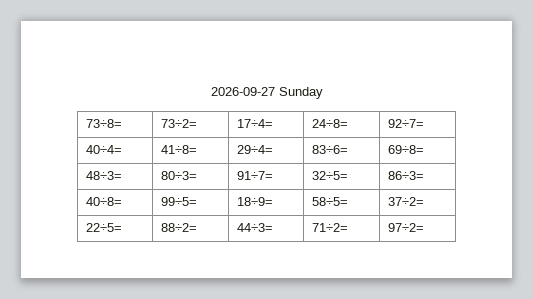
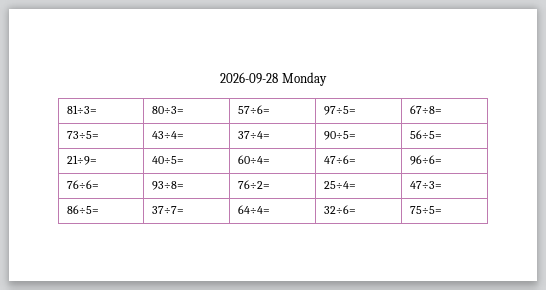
- 2026-09-27 Sunday
- 73÷8= | 73÷2= | 17÷4= | 24÷8= | 92÷7=
- 40÷4= | 41÷8= | 29÷4= | 83÷6= | 69÷8=
- 48÷3= | 80÷3= | 91÷7= | 32÷5= | 86÷3=
- 40÷8= | 99÷5= | 18÷9= | 58÷5= | 37÷2=
- 22÷5= | 88÷2= | 44÷3= | 71÷2= | 97÷2=
+ 2026-09-28 Monday
+ 81÷3= | 80÷3= | 57÷6= | 97÷5= | 67÷8=
+ 73÷5= | 43÷4= | 37÷4= | 90÷5= | 56÷5=
+ 21÷9= | 40÷5= | 60÷4= | 47÷6= | 96÷6=
+ 76÷6= | 93÷8= | 76÷2= | 25÷4= | 47÷3=
+ 86÷5= | 37÷7= | 64÷4= | 32÷6= | 75÷5=

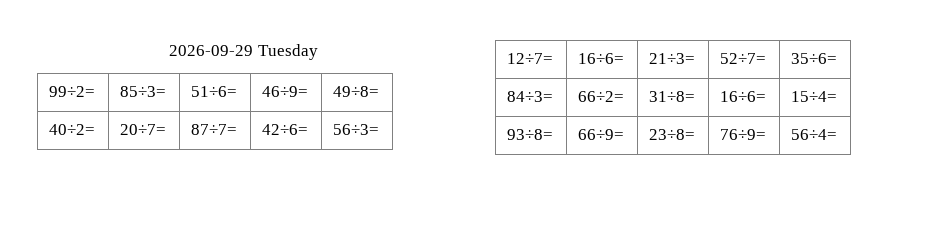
- 2026-09-28 Monday
- 81÷3= | 80÷3= | 57÷6= | 97÷5= | 67÷8=
- 73÷5= | 43÷4= | 37÷4= | 90÷5= | 56÷5=
- 21÷9= | 40÷5= | 60÷4= | 47÷6= | 96÷6=
- 76÷6= | 93÷8= | 76÷2= | 25÷4= | 47÷3=
- 86÷5= | 37÷7= | 64÷4= | 32÷6= | 75÷5=
+ 2026-09-29 Tuesday
+ 99÷2= | 85÷3= | 51÷6= | 46÷9= | 49÷8=
+ 40÷2= | 20÷7= | 87÷7= | 42÷6= | 56÷3=
+ 12÷7= | 16÷6= | 21÷3= | 52÷7= | 35÷6=
+ 84÷3= | 66÷2= | 31÷8= | 16÷6= | 15÷4=
+ 93÷8= | 66÷9= | 23÷8= | 76÷9= | 56÷4=

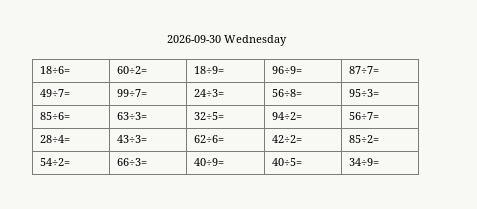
- 2026-09-29 Tuesday
- 99÷2= | 85÷3= | 51÷6= | 46÷9= | 49÷8=
- 40÷2= | 20÷7= | 87÷7= | 42÷6= | 56÷3=
- 12÷7= | 16÷6= | 21÷3= | 52÷7= | 35÷6=
- 84÷3= | 66÷2= | 31÷8= | 16÷6= | 15÷4=
- 93÷8= | 66÷9= | 23÷8= | 76÷9= | 56÷4=
+ 2026-09-30 Wednesday
+ 18÷6= | 60÷2= | 18÷9= | 96÷9= | 87÷7=
+ 49÷7= | 99÷7= | 24÷3= | 56÷8= | 95÷3=
+ 85÷6= | 63÷3= | 32÷5= | 94÷2= | 56÷7=
+ 28÷4= | 43÷3= | 62÷6= | 42÷2= | 85÷2=
+ 54÷2= | 66÷3= | 40÷9= | 40÷5= | 34÷9=

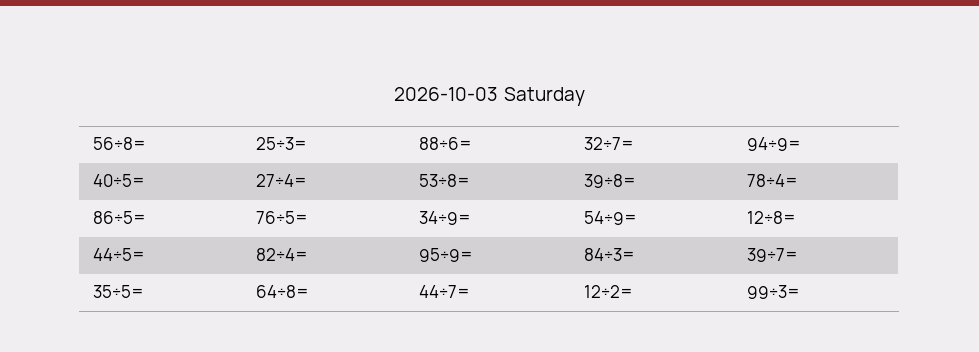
- 2026-09-30 Wednesday
- 18÷6= | 60÷2= | 18÷9= | 96÷9= | 87÷7=
- 49÷7= | 99÷7= | 24÷3= | 56÷8= | 95÷3=
- 85÷6= | 63÷3= | 32÷5= | 94÷2= | 56÷7=
- 28÷4= | 43÷3= | 62÷6= | 42÷2= | 85÷2=
- 54÷2= | 66÷3= | 40÷9= | 40÷5= | 34÷9=
+ 2026-10-03 Saturday
+ 56÷8= | 25÷3= | 88÷6= | 32÷7= | 94÷9=
+ 40÷5= | 27÷4= | 53÷8= | 39÷8= | 78÷4=
+ 86÷5= | 76÷5= | 34÷9= | 54÷9= | 12÷8=
+ 44÷5= | 82÷4= | 95÷9= | 84÷3= | 39÷7=
+ 35÷5= | 64÷8= | 44÷7= | 12÷2= | 99÷3=

